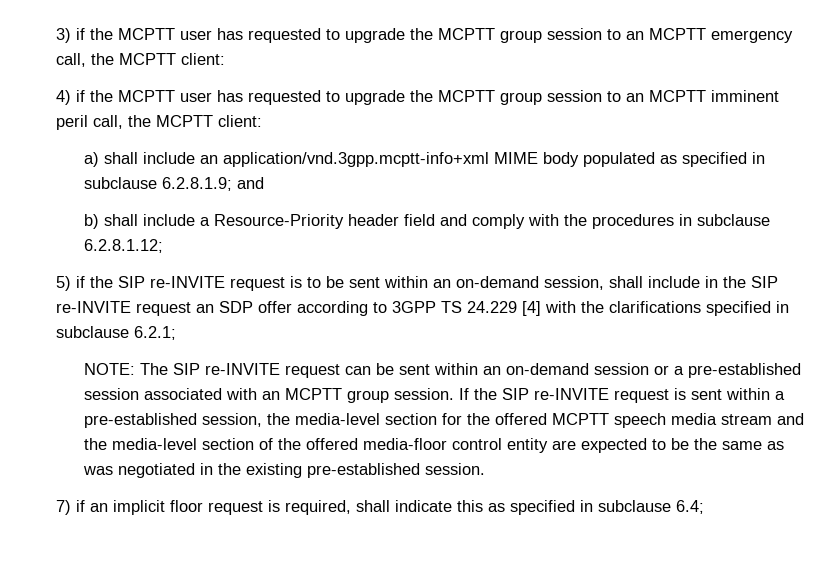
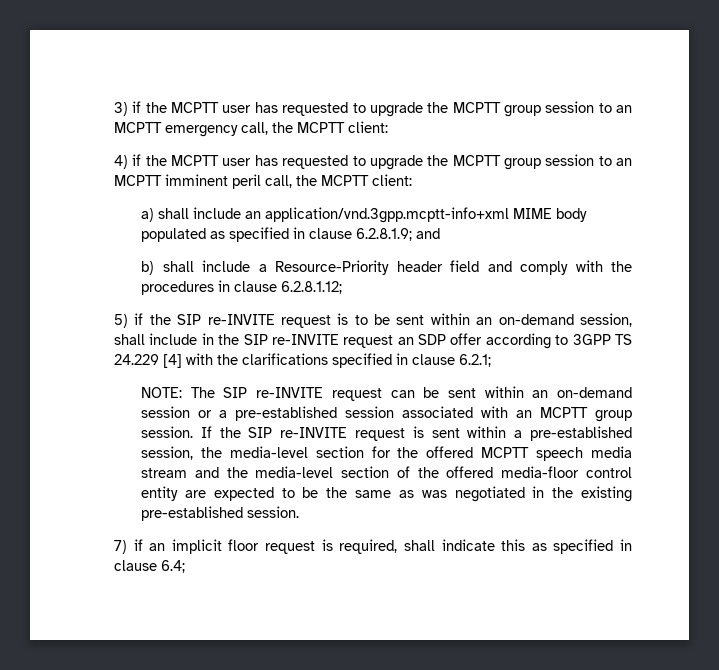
- a) shall include an application/vnd.3gpp.mcptt-info+xml MIME body populated as specified in subclause 6.2.8.1.9; and
+ a) shall include an application/vnd.3gpp.mcptt-info+xml MIME body populated as specified in clause 6.2.8.1.9; and
- b) shall include a Resource-Priority header field and comply with the procedures in subclause 6.2.8.1.12;
+ b) shall include a Resource-Priority header field and comply with the procedures in clause 6.2.8.1.12;
- 5) if the SIP re-INVITE request is to be sent within an on-demand session, shall include in the SIP re-INVITE request an SDP offer according to 3GPP TS 24.229 [4] with the clarifications specified in subclause 6.2.1;
+ 5) if the SIP re-INVITE request is to be sent within an on-demand session, shall include in the SIP re-INVITE request an SDP offer according to 3GPP TS 24.229 [4] with the clarifications specified in clause 6.2.1;
- 7) if an implicit floor request is required, shall indicate this as specified in subclause 6.4;
+ 7) if an implicit floor request is required, shall indicate this as specified in clause 6.4;

